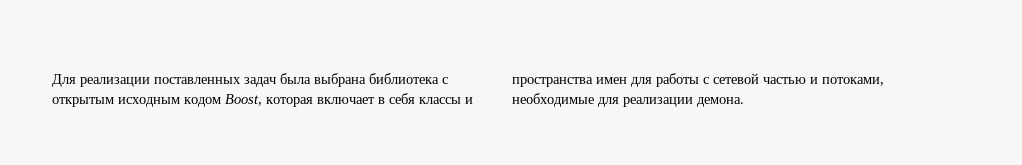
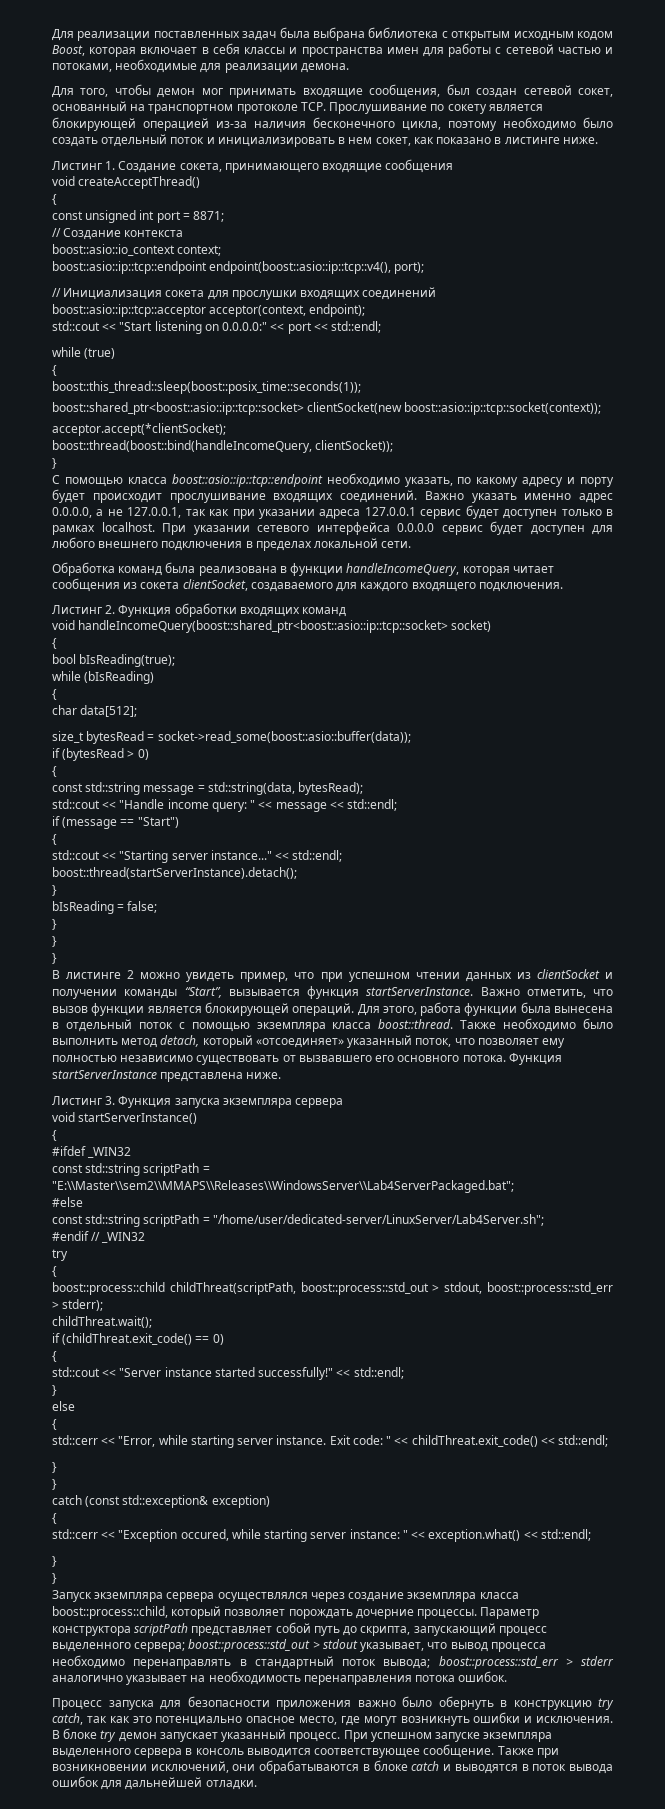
+ Для того, чтобы демон мог принимать входящие сообщения, был создан сетевой сокет, основанный на транспортном протоколе TCP. Прослушивание по сокету является блокирующей операцией из-за наличия бесконечного цикла, поэтому необходимо было создать отдельный поток и инициализировать в нем сокет, как показано в листинге ниже.
+ Листинг 1. Создание сокета, принимающего входящие сообщения
+ void createAcceptThread()
+ {
+ const unsigned int port = 8871;
+ // Создание контекста
+ boost::asio::io_context context;
+ boost::asio::ip::tcp::endpoint endpoint(boost::asio::ip::tcp::v4(), port);
+ // Инициализация сокета для прослушки входящих соединений
+ boost::asio::ip::tcp::acceptor acceptor(context, endpoint);
+ std::cout << "Start listening on 0.0.0.0:" << port << std::endl;
+ while (true)
+ {
+ boost::this_thread::sleep(boost::posix_time::seconds(1));
+ boost::shared_ptr<boost::asio::ip::tcp::socket> clientSocket(new boost::asio::ip::tcp::socket(context));
+ acceptor.accept(*clientSocket);
+ boost::thread(boost::bind(handleIncomeQuery, clientSocket));
+ }
+ С помощью класса boost::asio::ip::tcp::endpoint необходимо указать, по какому адресу и порту будет происходит прослушивание входящих соединений. Важно указать именно адрес 0.0.0.0, а не 127.0.0.1, так как при указании адреса 127.0.0.1 сервис будет доступен только в рамках localhost. При указании сетевого интерфейса 0.0.0.0 сервис будет доступен для любого внешнего подключения в пределах локальной сети.
+ Обработка команд была реализована в функции handleIncomeQuery, которая читает сообщения из сокета сlientSocket, создаваемого для каждого входящего подключения.
+ Листинг 2. Функция обработки входящих команд
+ void handleIncomeQuery(boost::shared_ptr<boost::asio::ip::tcp::socket> socket)
+ {
+ bool bIsReading(true);
+ while (bIsReading)
+ {
+ char data[512];
+ size_t bytesRead = socket->read_some(boost::asio::buffer(data));
+ if (bytesRead > 0)
+ {
+ const std::string message = std::string(data, bytesRead);
+ std::cout << "Handle income query: " << message << std::endl;
+ if (message == "Start")
+ {
+ std::cout << "Starting server instance..." << std::endl;
+ boost::thread(startServerInstance).detach();
+ }
+ bIsReading = false;
+ }
+ }
+ }
+ В листинге 2 можно увидеть пример, что при успешном чтении данных из сlientSocket и получении команды “Start”, вызывается функция startServerInstance. Важно отметить, что вызов функции является блокирующей операций. Для этого, работа функции была вынесена в отдельный поток с помощью экземпляра класса boost::thread. Также необходимо было выполнить метод detach, который «отсоединяет» указанный поток, что позволяет ему полностью независимо существовать от вызвавшего его основного потока. Функция startServerInstance представлена ниже.
+ Листинг 3. Функция запуска экземпляра сервера
+ void startServerInstance()
+ {
+ #ifdef _WIN32
+ const std::string scriptPath = "E:\\Master\\sem2\\MMAPS\\Releases\\WindowsServer\\Lab4ServerPackaged.bat";
+ #else
+ const std::string scriptPath = "/home/user/dedicated-server/LinuxServer/Lab4Server.sh";
+ #endif // _WIN32
+ try
+ {
+ boost::process::child childThreat(scriptPath, boost::process::std_out > stdout, boost::process::std_err > stderr);
+ childThreat.wait();
+ if (childThreat.exit_code() == 0)
+ {
+ std::cout << "Server instance started successfully!" << std::endl;
+ }
+ else
+ {
+ std::cerr << "Error, while starting server instance. Exit code: " << childThreat.exit_code() << std::endl;
+ }
+ }
+ catch (const std::exception& exception)
+ {
+ std::cerr << "Exception occured, while starting server instance: " << exception.what() << std::endl;
+ }
+ }
+ Запуск экземпляра сервера осуществлялся через создание экземпляра класса boost::process::child, который позволяет порождать дочерние процессы. Параметр конструктора scriptPath представляет собой путь до скрипта, запускающий процесс выделенного сервера; boost::process::std_out > stdout указывает, что вывод процесса необходимо перенаправлять в стандартный поток вывода; boost::process::std_err > stderr аналогично указывает на необходимость перенаправления потока ошибок.
+ Процесс запуска для безопасности приложения важно было обернуть в конструкцию try catch, так как это потенциально опасное место, где могут возникнуть ошибки и исключения. В блоке try демон запускает указанный процесс. При успешном запуске экземпляра выделенного сервера в консоль выводится соответствующее сообщение. Также при возникновении исключений, они обрабатываются в блоке catch и выводятся в поток вывода ошибок для дальнейшей отладки.

